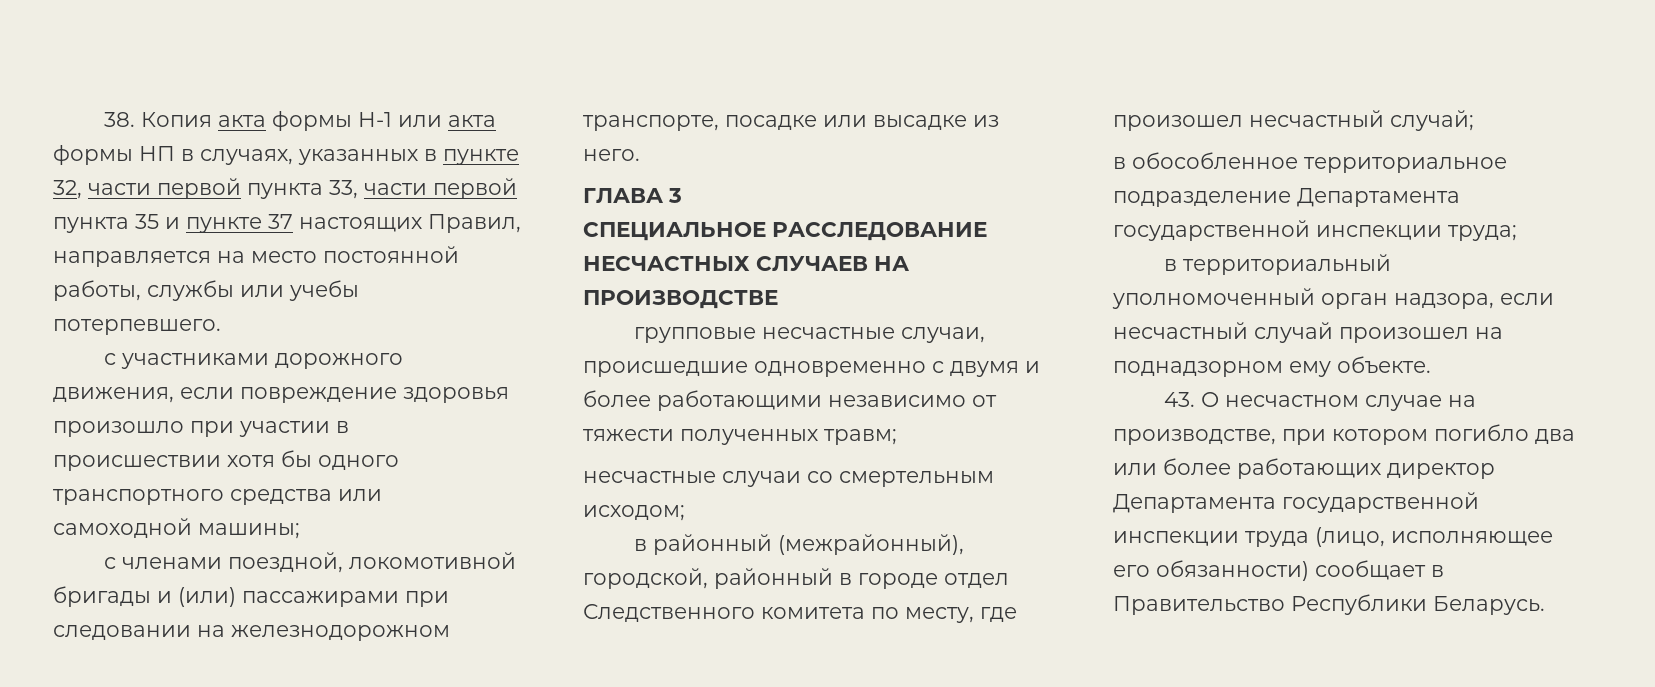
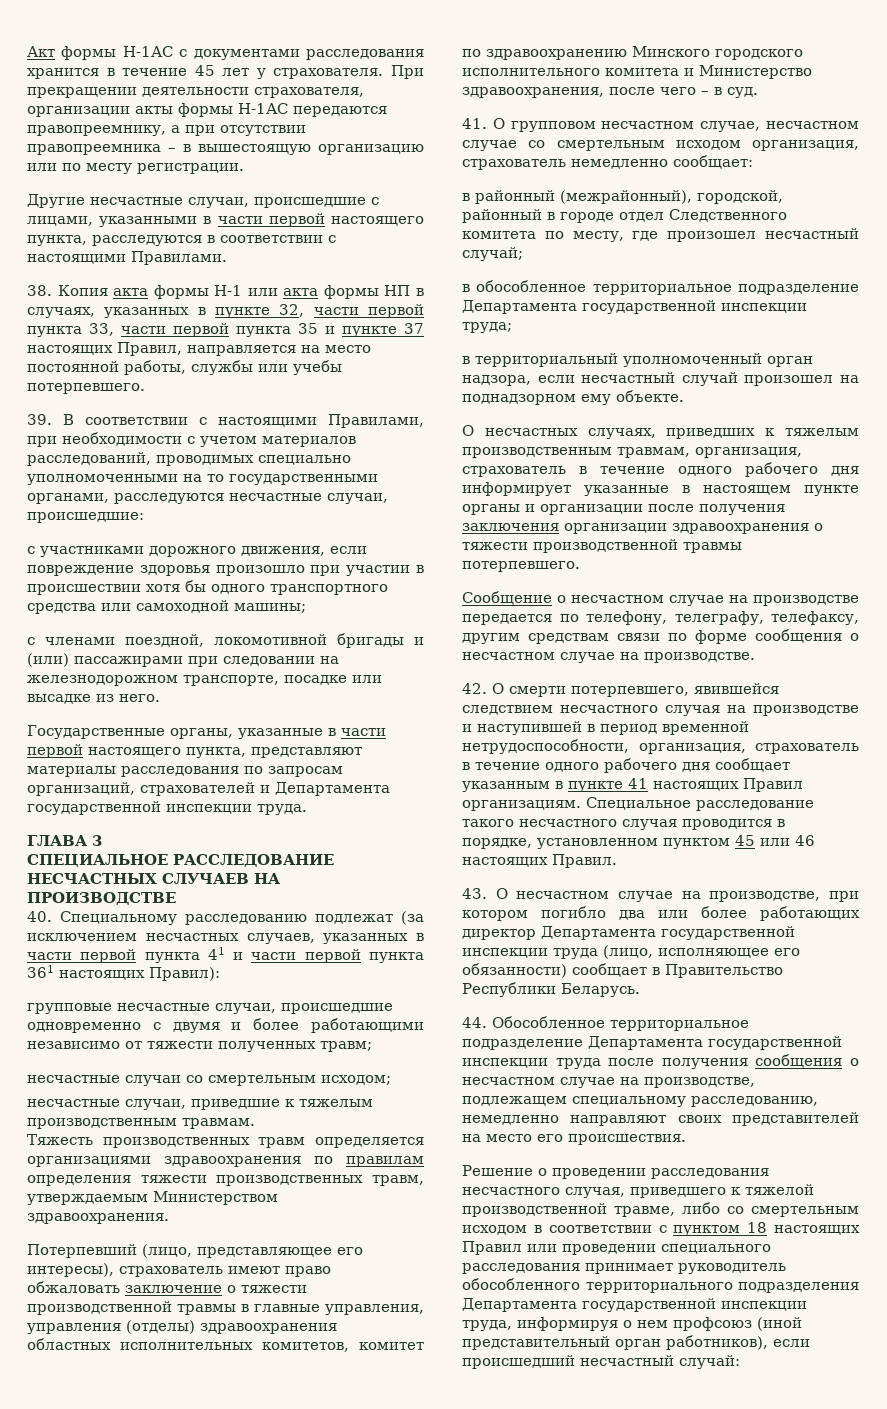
+ Акт формы Н-1АС с документами расследования хранится в течение 45 лет у страхователя. При прекращении деятельности страхователя, организации акты формы Н-1АС передаются правопреемнику, а при отсутствии правопреемника – в вышестоящую организацию или по месту регистрации.
+ Другие несчастные случаи, происшедшие с лицами, указанными в части первой настоящего пункта, расследуются в соответствии с настоящими Правилами.
+ 39. В соответствии с настоящими Правилами, при необходимости с учетом материалов расследований, проводимых специально уполномоченными на то государственными органами, расследуются несчастные случаи, происшедшие:
+ Государственные органы, указанные в части первой настоящего пункта, представляют материалы расследования по запросам организаций, страхователей и Департамента государственной инспекции труда.
+ 40. Специальному расследованию подлежат (за исключением несчастных случаев, указанных в части первой пункта 41 и части первой пункта 361 настоящих Правил):
+ несчастные случаи, приведшие к тяжелым производственным травмам.
+ Тяжесть производственных травм определяется организациями здравоохранения по правилам определения тяжести производственных травм, утверждаемым Министерством здравоохранения.
+ Потерпевший (лицо, представляющее его интересы), страхователь имеют право обжаловать заключение о тяжести производственной травмы в главные управления, управления (отделы) здравоохранения областных исполнительных комитетов, комитет по здравоохранению Минского городского исполнительного комитета и Министерство здравоохранения, после чего – в суд.
+ 41. О групповом несчастном случае, несчастном случае со смертельным исходом организация, страхователь немедленно сообщает:
+ О несчастных случаях, приведших к тяжелым производственным травмам, организация, страхователь в течение одного рабочего дня информирует указанные в настоящем пункте органы и организации после получения заключения организации здравоохранения о тяжести производственной травмы потерпевшего.
+ Сообщение о несчастном случае на производстве передается по телефону, телеграфу, телефаксу, другим средствам связи по форме сообщения о несчастном случае на производстве.
+ 42. О смерти потерпевшего, явившейся следствием несчастного случая на производстве и наступившей в период временной нетрудоспособности, организация, страхователь в течение одного рабочего дня сообщает указанным в пункте 41 настоящих Правил организациям. Специальное расследование такого несчастного случая проводится в порядке, установленном пунктом 45 или 46 настоящих Правил.
+ 44. Обособленное территориальное подразделение Департамента государственной инспекции труда после получения сообщения о несчастном случае на производстве, подлежащем специальному расследованию, немедленно направляют своих представителей на место его происшествия.
+ Решение о проведении расследования несчастного случая, приведшего к тяжелой производственной травме, либо со смертельным исходом в соответствии с пунктом 18 настоящих Правил или проведении специального расследования принимает руководитель обособленного территориального подразделения Департамента государственной инспекции труда, информируя о нем профсоюз (иной представительный орган работников), если происшедший несчастный случай:

